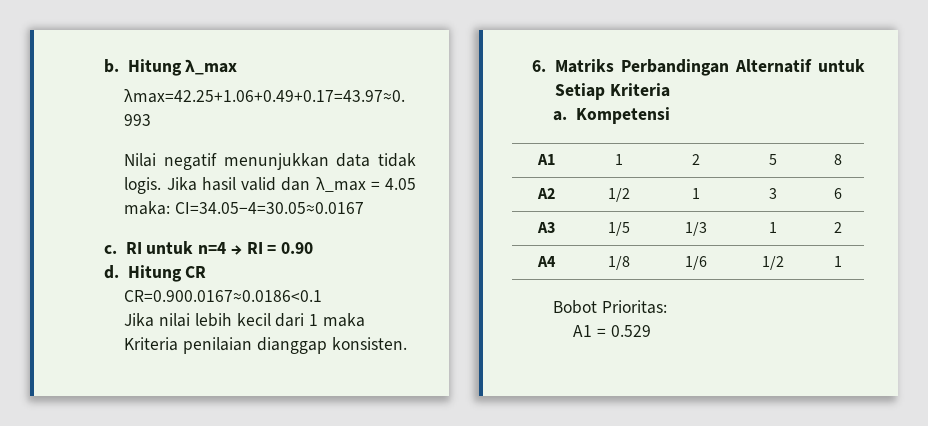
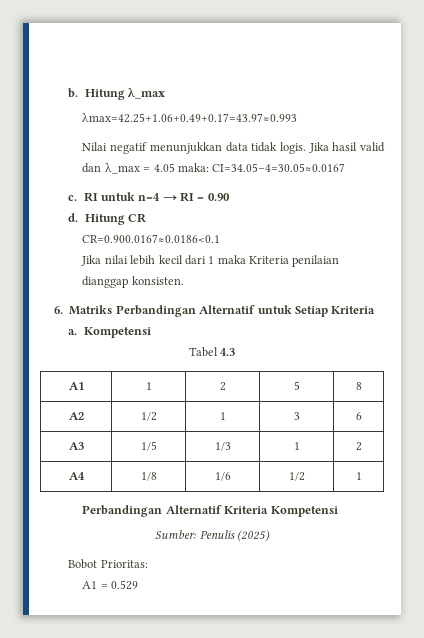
+ Tabel 4.3
+ Perbandingan Alternatif Kriteria Kompetensi
+ Sumber: Penulis (2025)

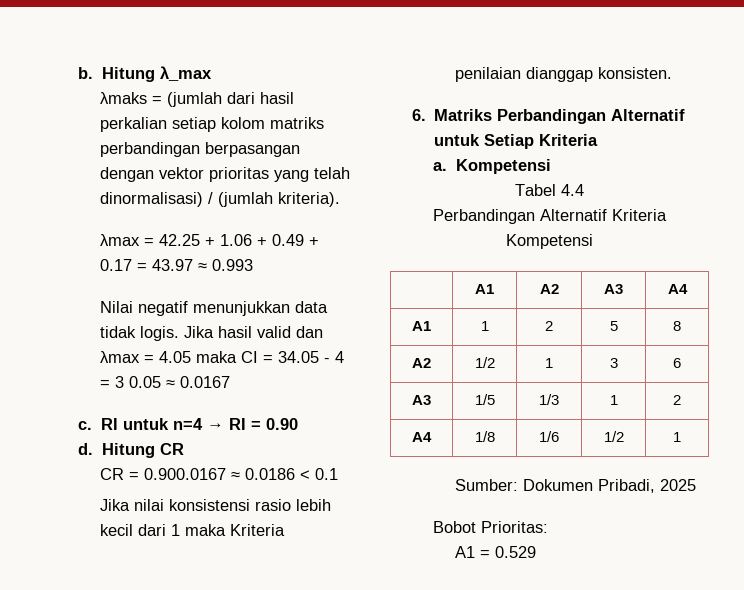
- λmax=42.25+1.06+0.49+0.17=43.97≈0.993
+ λmaks = (jumlah dari hasil perkalian setiap kolom matriks perbandingan berpasangan dengan vektor prioritas yang telah dinormalisasi) / (jumlah kriteria).
+ λmax = 42.25 + 1.06 + 0.49 + 0.17 = 43.97 ≈ 0.993
- Jika hasil valid dan λ_max = 4.05 maka: CI=34.05−4=30.05≈0.0167
+ Jika hasil valid dan λmax = 4.05 maka CI = 34.05 - 4 = 3 0.05 ≈ 0.0167
- CR=0.900.0167≈0.0186<0.1
+ CR = 0.900.0167 ≈ 0.0186 < 0.1
- Jika nilai lebih kecil dari 1 maka Kriteria penilaian dianggap konsisten.
+ Jika nilai konsistensi rasio lebih kecil dari 1 maka Kriteria penilaian dianggap konsisten.
- Tabel 4.3
+ Tabel 4.4
+ Perbandingan Alternatif Kriteria Kompetensi
+ | A1 | A2 | A3 | A4
- Perbandingan Alternatif Kriteria Kompetensi
- Sumber: Penulis (2025)
+ Sumber: Dokumen Pribadi, 2025

